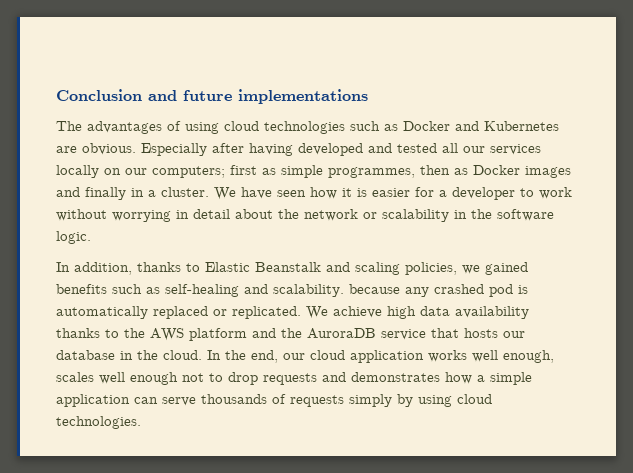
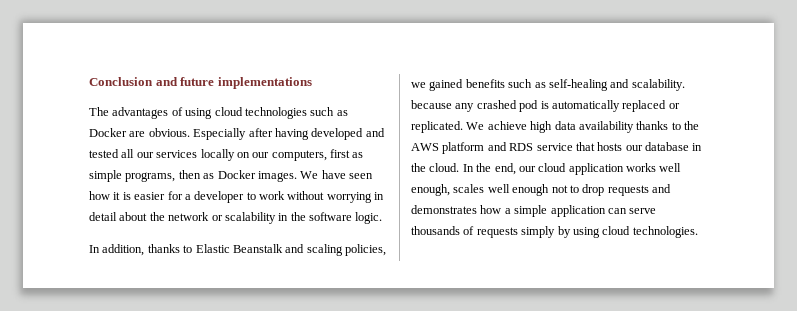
- The advantages of using cloud technologies such as Docker and Kubernetes are obvious.
+ The advantages of using cloud technologies such as Docker are obvious.
- Especially after having developed and tested all our services locally on our computers; first as simple programmes, then as Docker images and finally in a cluster.
+ Especially after having developed and tested all our services locally on our computers, first as simple programs, then as Docker images.
- We achieve high data availability thanks to the AWS platform and the AuroraDB service that hosts our database in the cloud.
+ We achieve high data availability thanks to the AWS platform and RDS service that hosts our database in the cloud.

